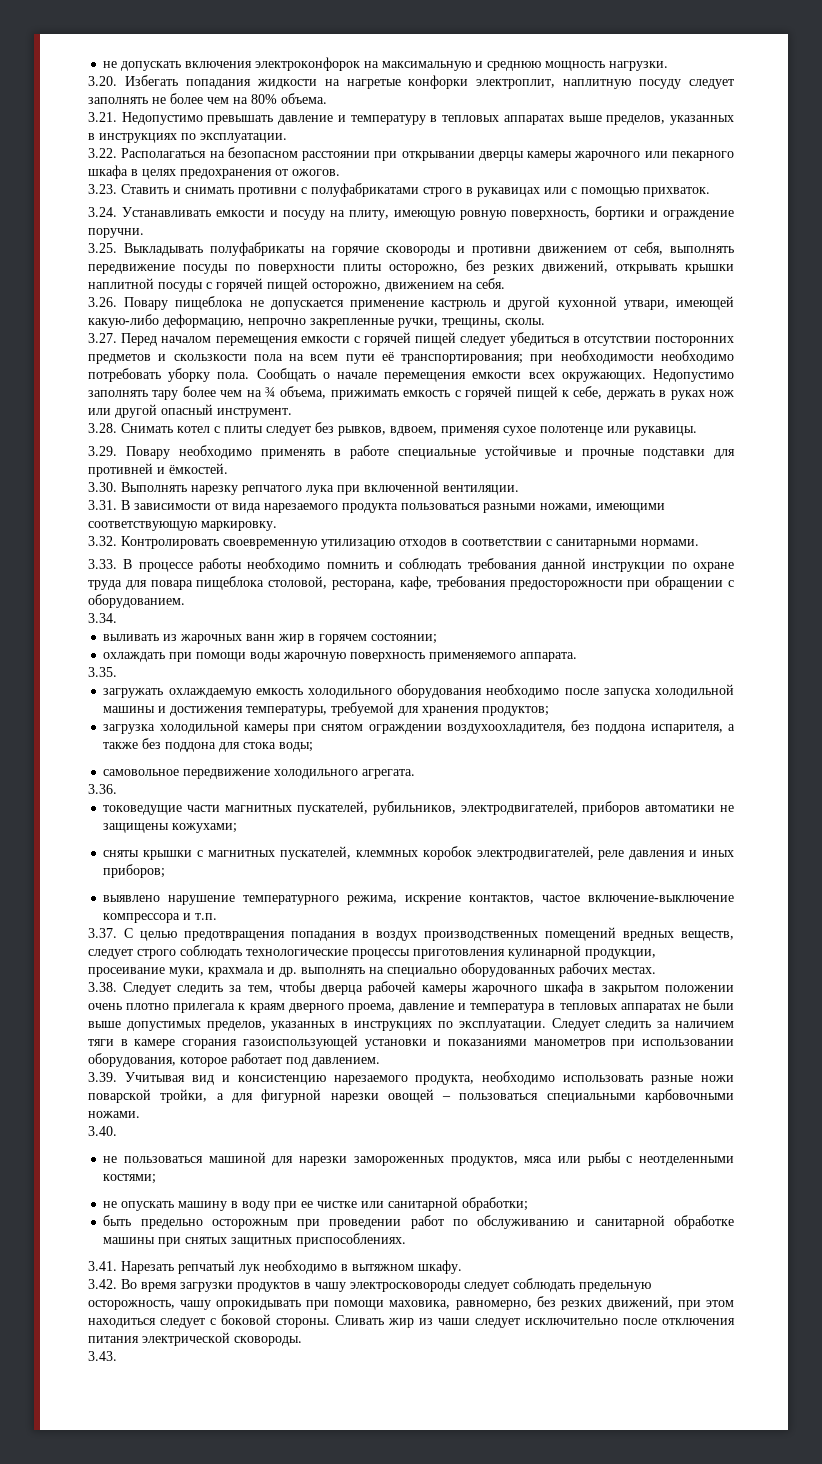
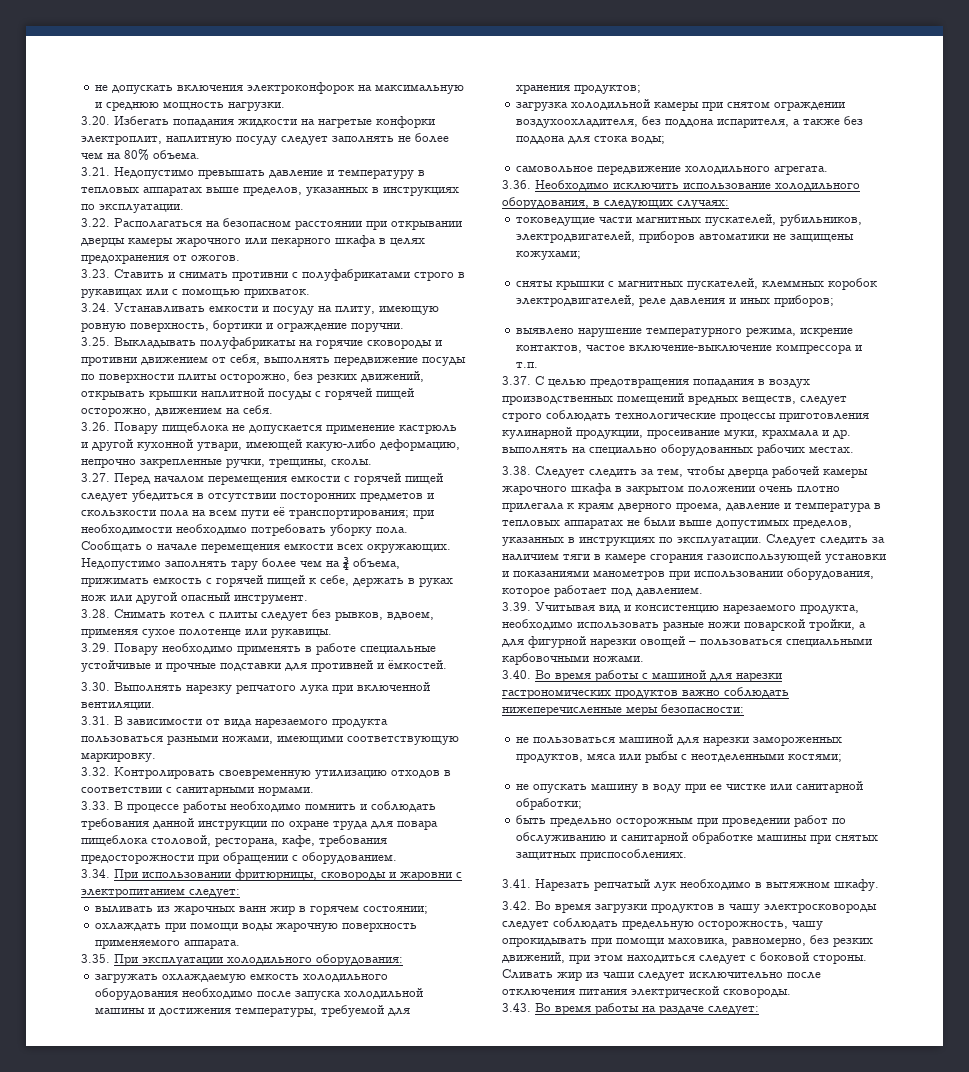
- 3.34.
+ 3.34. При использовании фритюрницы, сковороды и жаровни с электропитанием следует:
- 3.35.
+ 3.35. При эксплуатации холодильного оборудования:
- 3.36.
+ 3.36. Необходимо исключить использование холодильного оборудования, в следующих случаях:
- 3.40.
+ 3.40. Во время работы с машиной для нарезки гастрономических продуктов важно соблюдать нижеперечисленные меры безопасности:
- 3.43.
+ 3.43. Во время работы на раздаче следует:

